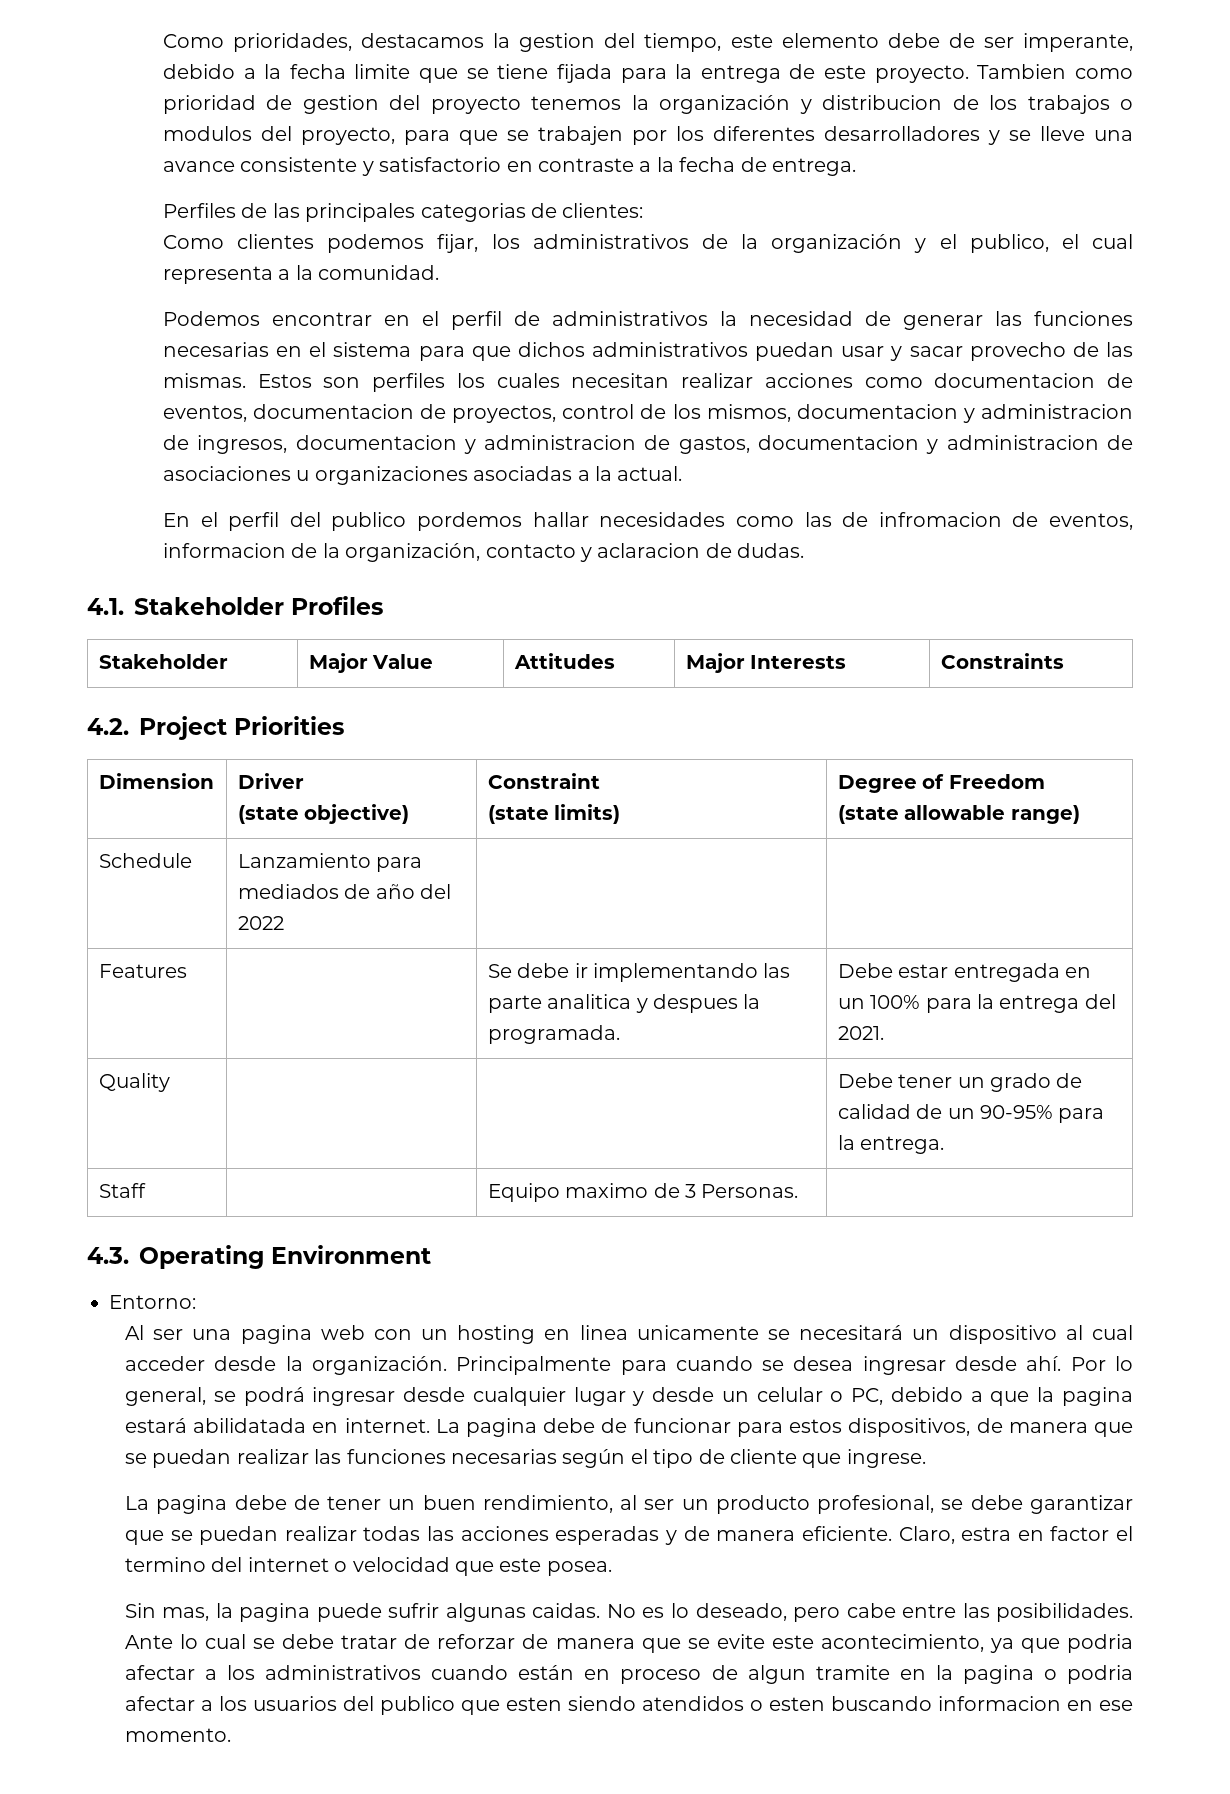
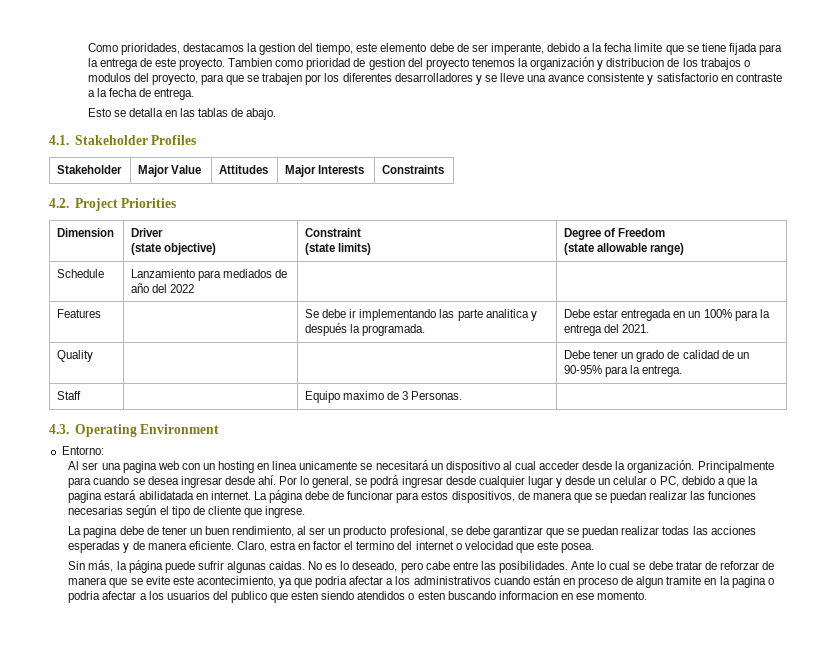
- Perfiles de las principales categorias de clientes:
- Como clientes podemos fijar, los administrativos de la organización y el publico, el cual representa a la comunidad.
- Podemos encontrar en el perfil de administrativos la necesidad de generar las funciones necesarias en el sistema para que dichos administrativos puedan usar y sacar provecho de las mismas. Estos son perfiles los cuales necesitan realizar acciones como documentacion de eventos, documentacion de proyectos, control de los mismos, documentacion y administracion de ingresos, documentacion y administracion de gastos, documentacion y administracion de asociaciones u organizaciones asociadas a la actual.
- En el perfil del publico pordemos hallar necesidades como las de infromacion de eventos, informacion de la organización, contacto y aclaracion de dudas.
+ Esto se detalla en las tablas de abajo.
- Features | | Se debe ir implementando las parte analitica y despues la programada. | Debe estar entregada en un 100% para la entrega del 2021.
+ Features | | Se debe ir implementando las parte analitica y después la programada. | Debe estar entregada en un 100% para la entrega del 2021.
- La pagina debe de funcionar para estos dispositivos, de manera que se puedan realizar las funciones necesarias según el tipo de cliente que ingrese.
+ La página debe de funcionar para estos dispositivos, de manera que se puedan realizar las funciones necesarias según el tipo de cliente que ingrese.
- Sin mas, la pagina puede sufrir algunas caidas.
+ Sin más, la página puede sufrir algunas caidas.

